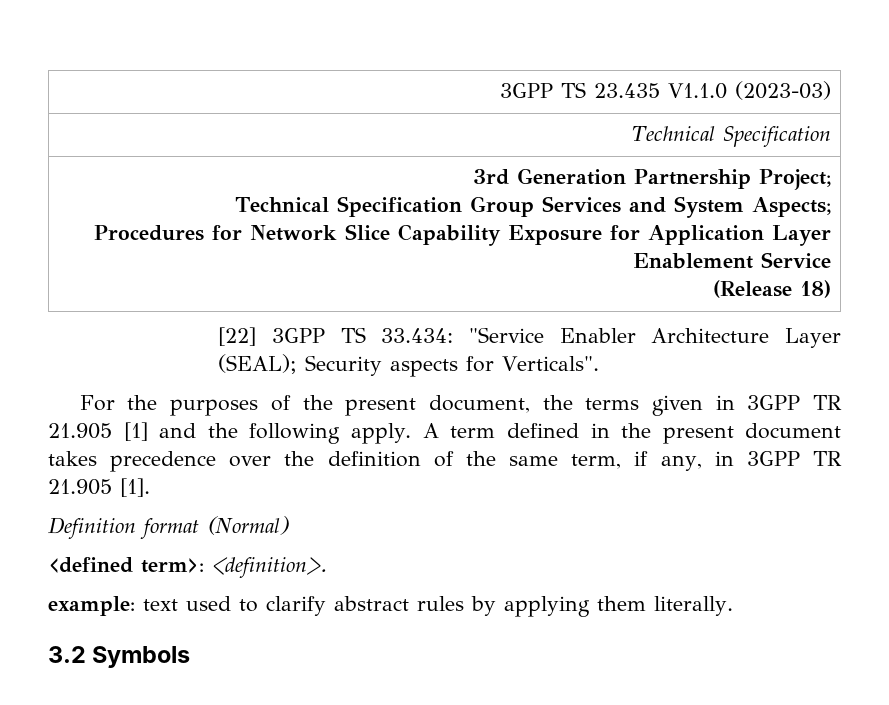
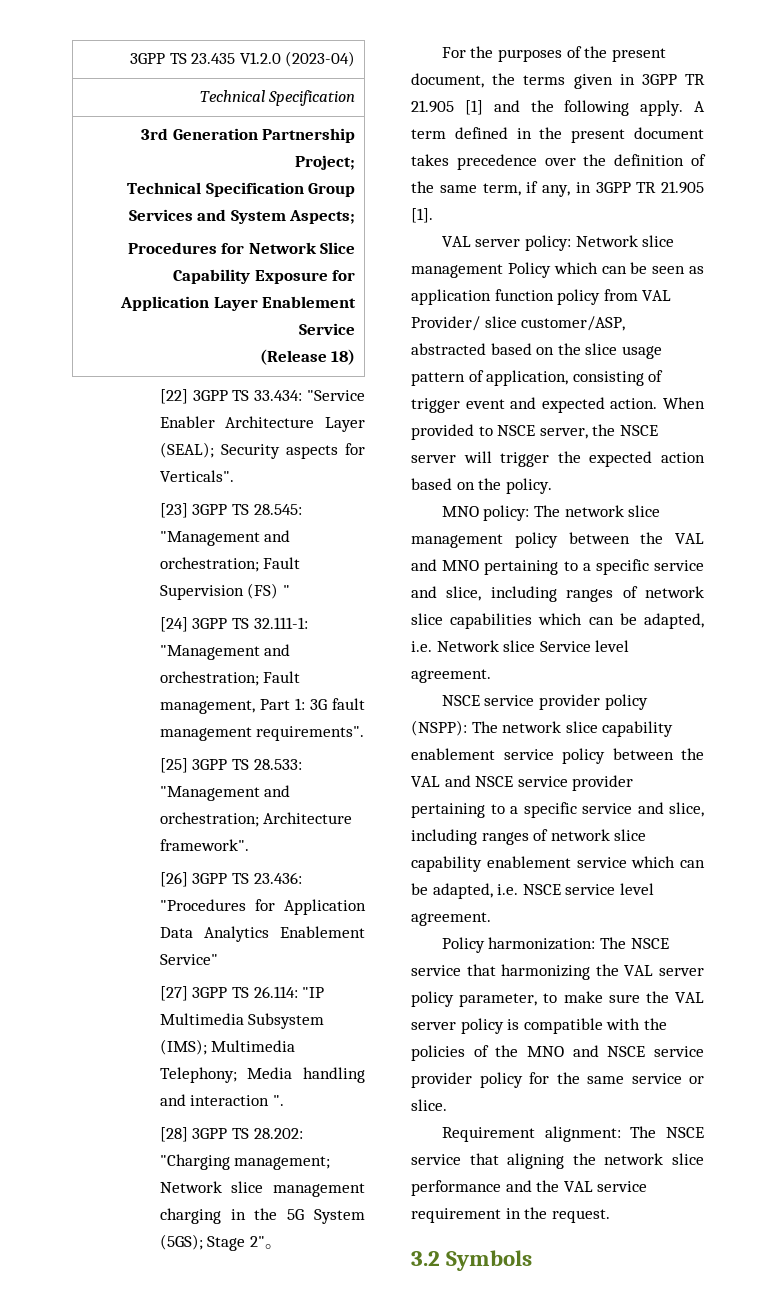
- 3GPP TS 23.435 V1.1.0 (2023-03)
+ 3GPP TS 23.435 V1.2.0 (2023-04)
+ [23] 3GPP TS 28.545: "Management and orchestration; Fault Supervision (FS) "
+ [24] 3GPP TS 32.111-1: "Management and orchestration; Fault management, Part 1: 3G fault management requirements".
+ [25] 3GPP TS 28.533: "Management and orchestration; Architecture framework".
+ [26] 3GPP TS 23.436: "Procedures for Application Data Analytics Enablement Service"
+ [27] 3GPP TS 26.114: "IP Multimedia Subsystem (IMS); Multimedia Telephony; Media handling and interaction ".
+ [28] 3GPP TS 28.202: "Charging management; Network slice management charging in the 5G System (5GS); Stage 2"。
- Definition format (Normal)
- <defined term>: <definition>.
- example: text used to clarify abstract rules by applying them literally.
+ VAL server policy: Network slice management Policy which can be seen as application function policy from VAL Provider/ slice customer/ASP, abstracted based on the slice usage pattern of application, consisting of trigger event and expected action. When provided to NSCE server, the NSCE server will trigger the expected action based on the policy.
+ MNO policy: The network slice management policy between the VAL and MNO pertaining to a specific service and slice, including ranges of network slice capabilities which can be adapted, i.e. Network slice Service level agreement.
+ NSCE service provider policy (NSPP): The network slice capability enablement service policy between the VAL and NSCE service provider pertaining to a specific service and slice, including ranges of network slice capability enablement service which can be adapted, i.e. NSCE service level agreement.
+ Policy harmonization: The NSCE service that harmonizing the VAL server policy parameter, to make sure the VAL server policy is compatible with the policies of the MNO and NSCE service provider policy for the same service or slice.
+ Requirement alignment: The NSCE service that aligning the network slice performance and the VAL service requirement in the request.

